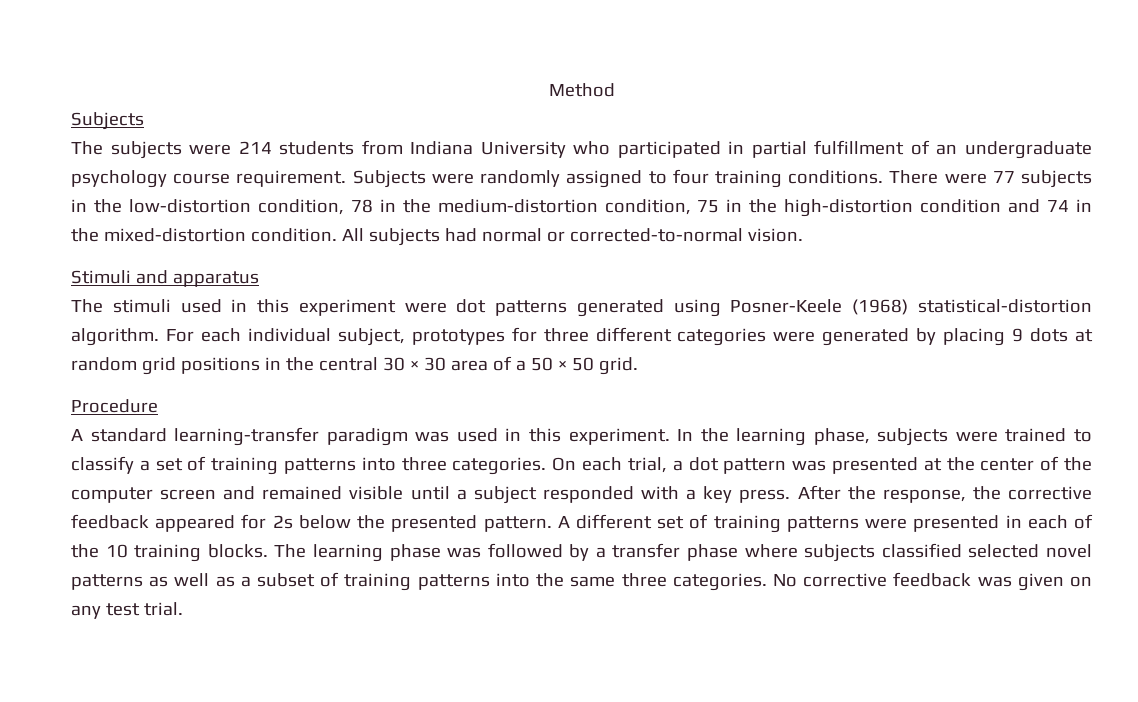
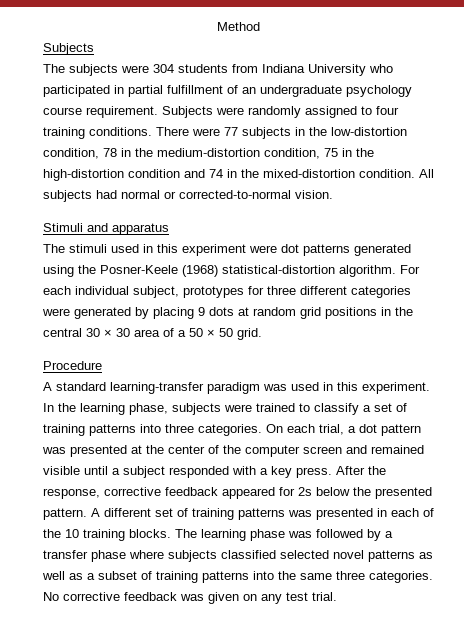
- The subjects were 214 students from Indiana University who participated in partial fulfillment of an undergraduate psychology course requirement.
+ The subjects were 304 students from Indiana University who participated in partial fulfillment of an undergraduate psychology course requirement.
- The stimuli used in this experiment were dot patterns generated using Posner-Keele (1968) statistical-distortion algorithm.
+ The stimuli used in this experiment were dot patterns generated using the Posner-Keele (1968) statistical-distortion algorithm.
- After the response, the corrective feedback appeared for 2s below the presented pattern.
+ After the response, corrective feedback appeared for 2s below the presented pattern.
- A different set of training patterns were presented in each of the 10 training blocks.
+ A different set of training patterns was presented in each of the 10 training blocks.

